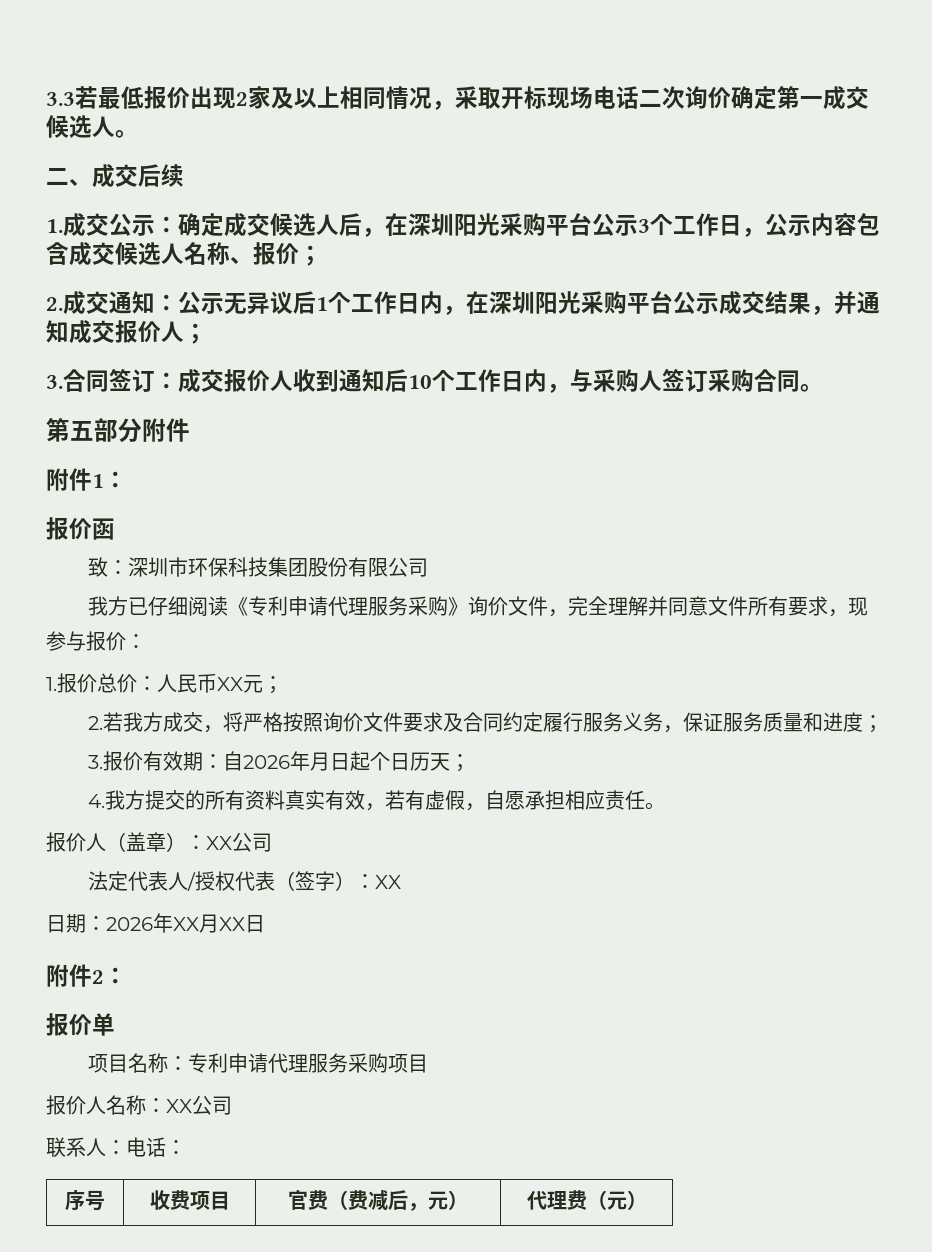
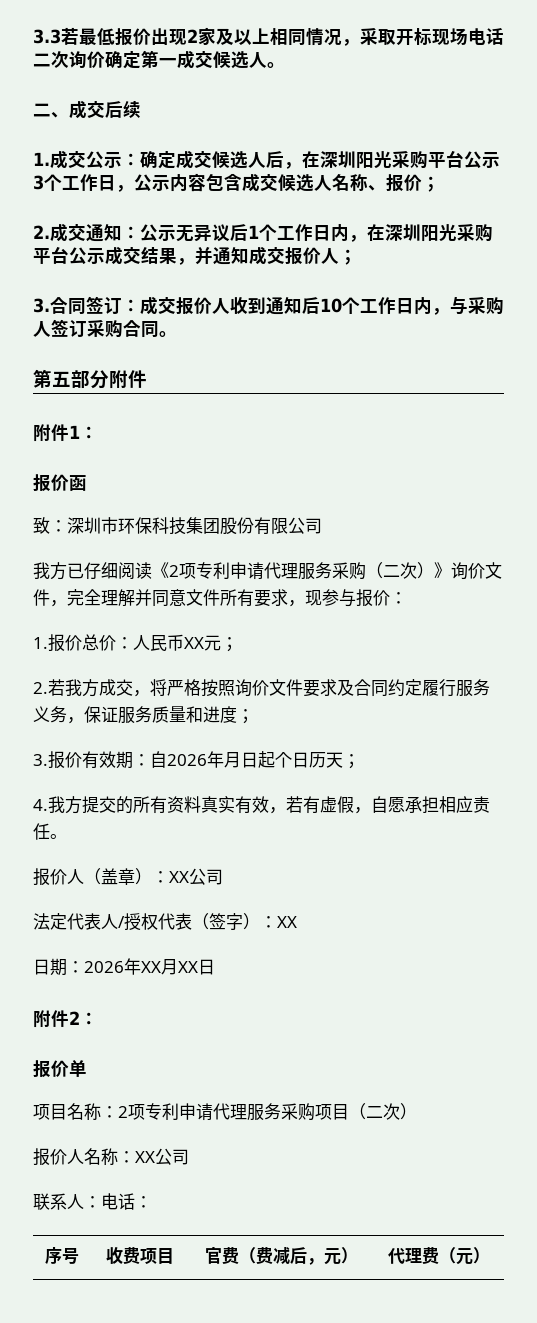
- 我方已仔细阅读《专利申请代理服务采购》询价文件，完全理解并同意文件所有要求，现参与报价：
+ 我方已仔细阅读《2项专利申请代理服务采购（二次）》询价文件，完全理解并同意文件所有要求，现参与报价：
- 项目名称：专利申请代理服务采购项目
+ 项目名称：2项专利申请代理服务采购项目（二次）

